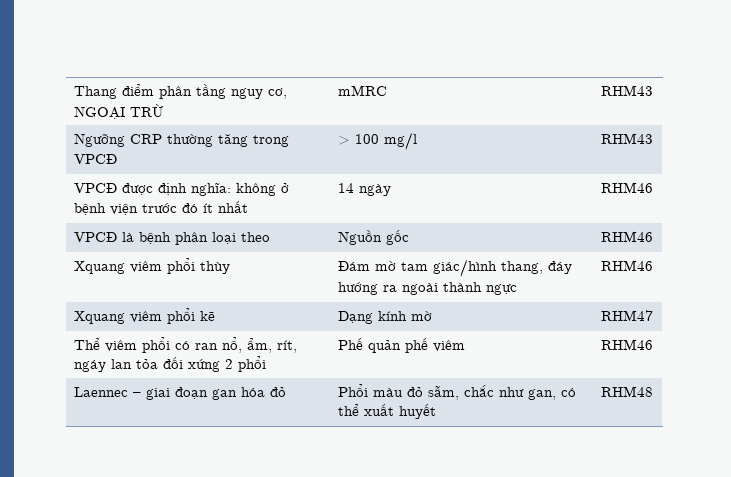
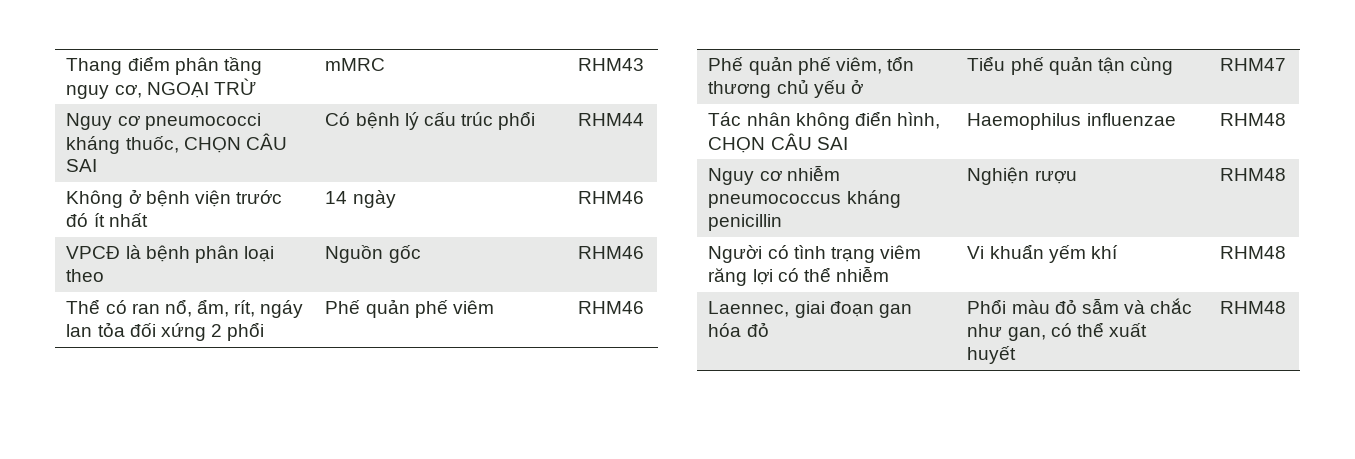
- Ngưỡng CRP thường tăng trong VPCĐ | > 100 mg/l | RHM43
- VPCĐ được định nghĩa: không ở bệnh viện trước đó ít nhất | 14 ngày | RHM46
+ Nguy cơ pneumococci kháng thuốc, CHỌN CÂU SAI | Có bệnh lý cấu trúc phổi | RHM44
+ Không ở bệnh viện trước đó ít nhất | 14 ngày | RHM46
- Xquang viêm phổi thùy | Đám mờ tam giác/hình thang, đáy hướng ra ngoài thành ngực | RHM46
- Xquang viêm phổi kẽ | Dạng kính mờ | RHM47
- Thể viêm phổi có ran nổ, ẩm, rít, ngáy lan tỏa đối xứng 2 phổi | Phế quản phế viêm | RHM46
+ Thể có ran nổ, ẩm, rít, ngáy lan tỏa đối xứng 2 phổi | Phế quản phế viêm | RHM46
- Laennec – giai đoạn gan hóa đỏ | Phổi màu đỏ sẫm, chắc như gan, có thể xuất huyết | RHM48
+ Phế quản phế viêm, tổn thương chủ yếu ở | Tiểu phế quản tận cùng | RHM47
+ Tác nhân không điển hình, CHỌN CÂU SAI | Haemophilus influenzae | RHM48
+ Nguy cơ nhiễm pneumococcus kháng penicillin | Nghiện rượu | RHM48
+ Người có tình trạng viêm răng lợi có thể nhiễm | Vi khuẩn yếm khí | RHM48
+ Laennec, giai đoạn gan hóa đỏ | Phổi màu đỏ sẫm và chắc như gan, có thể xuất huyết | RHM48

